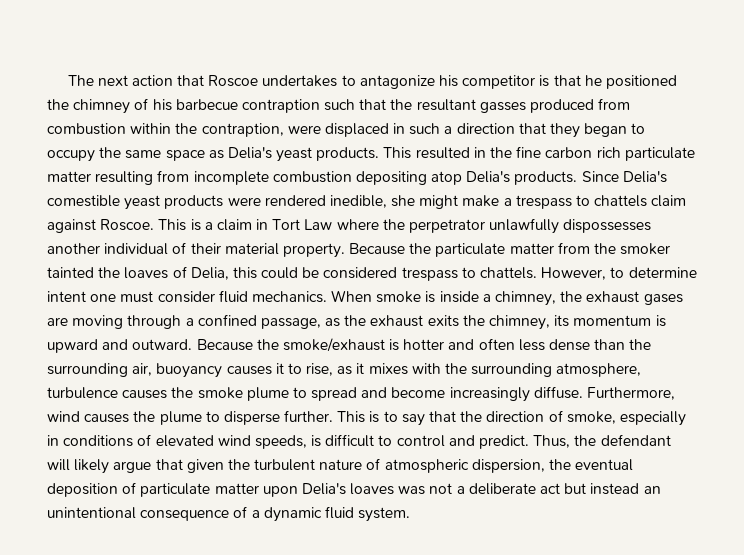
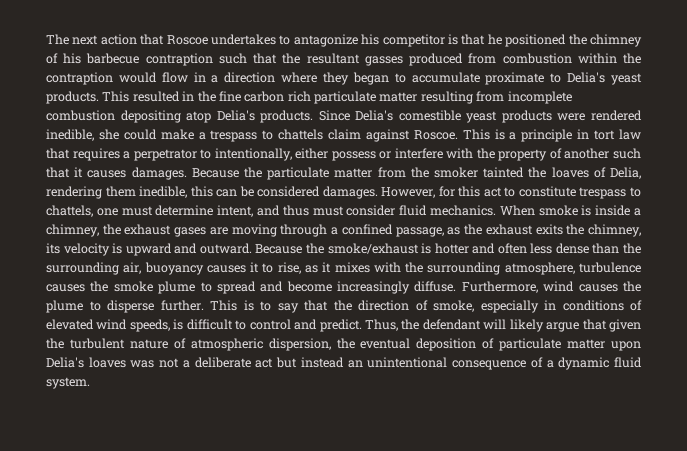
- The next action that Roscoe undertakes to antagonize his competitor is that he positioned the chimney of his barbecue contraption such that the resultant gasses produced from combustion within the contraption, were displaced in such a direction that they began to occupy the same space as Delia's yeast products.
+ The next action that Roscoe undertakes to antagonize his competitor is that he positioned the chimney of his barbecue contraption such that the resultant gasses produced from combustion within the contraption would flow in a direction where they began to accumulate proximate to Delia's yeast products.
- Since Delia's comestible yeast products were rendered inedible, she might make a trespass to chattels claim against Roscoe.
+ Since Delia's comestible yeast products were rendered inedible, she could make a trespass to chattels claim against Roscoe.
- This is a claim in Tort Law where the perpetrator unlawfully dispossesses another individual of their material property.
+ This is a principle in tort law that requires a perpetrator to intentionally, either possess or interfere with the property of another such that it causes damages.
- Because the particulate matter from the smoker tainted the loaves of Delia, this could be considered trespass to chattels. However, to determine intent one must consider fluid mechanics.
+ Because the particulate matter from the smoker tainted the loaves of Delia, rendering them inedible, this can be considered damages. However, for this act to constitute trespass to chattels, one must determine intent, and thus must consider fluid mechanics.
- When smoke is inside a chimney, the exhaust gases are moving through a confined passage, as the exhaust exits the chimney, its momentum is upward and outward.
+ When smoke is inside a chimney, the exhaust gases are moving through a confined passage, as the exhaust exits the chimney, its velocity is upward and outward.

